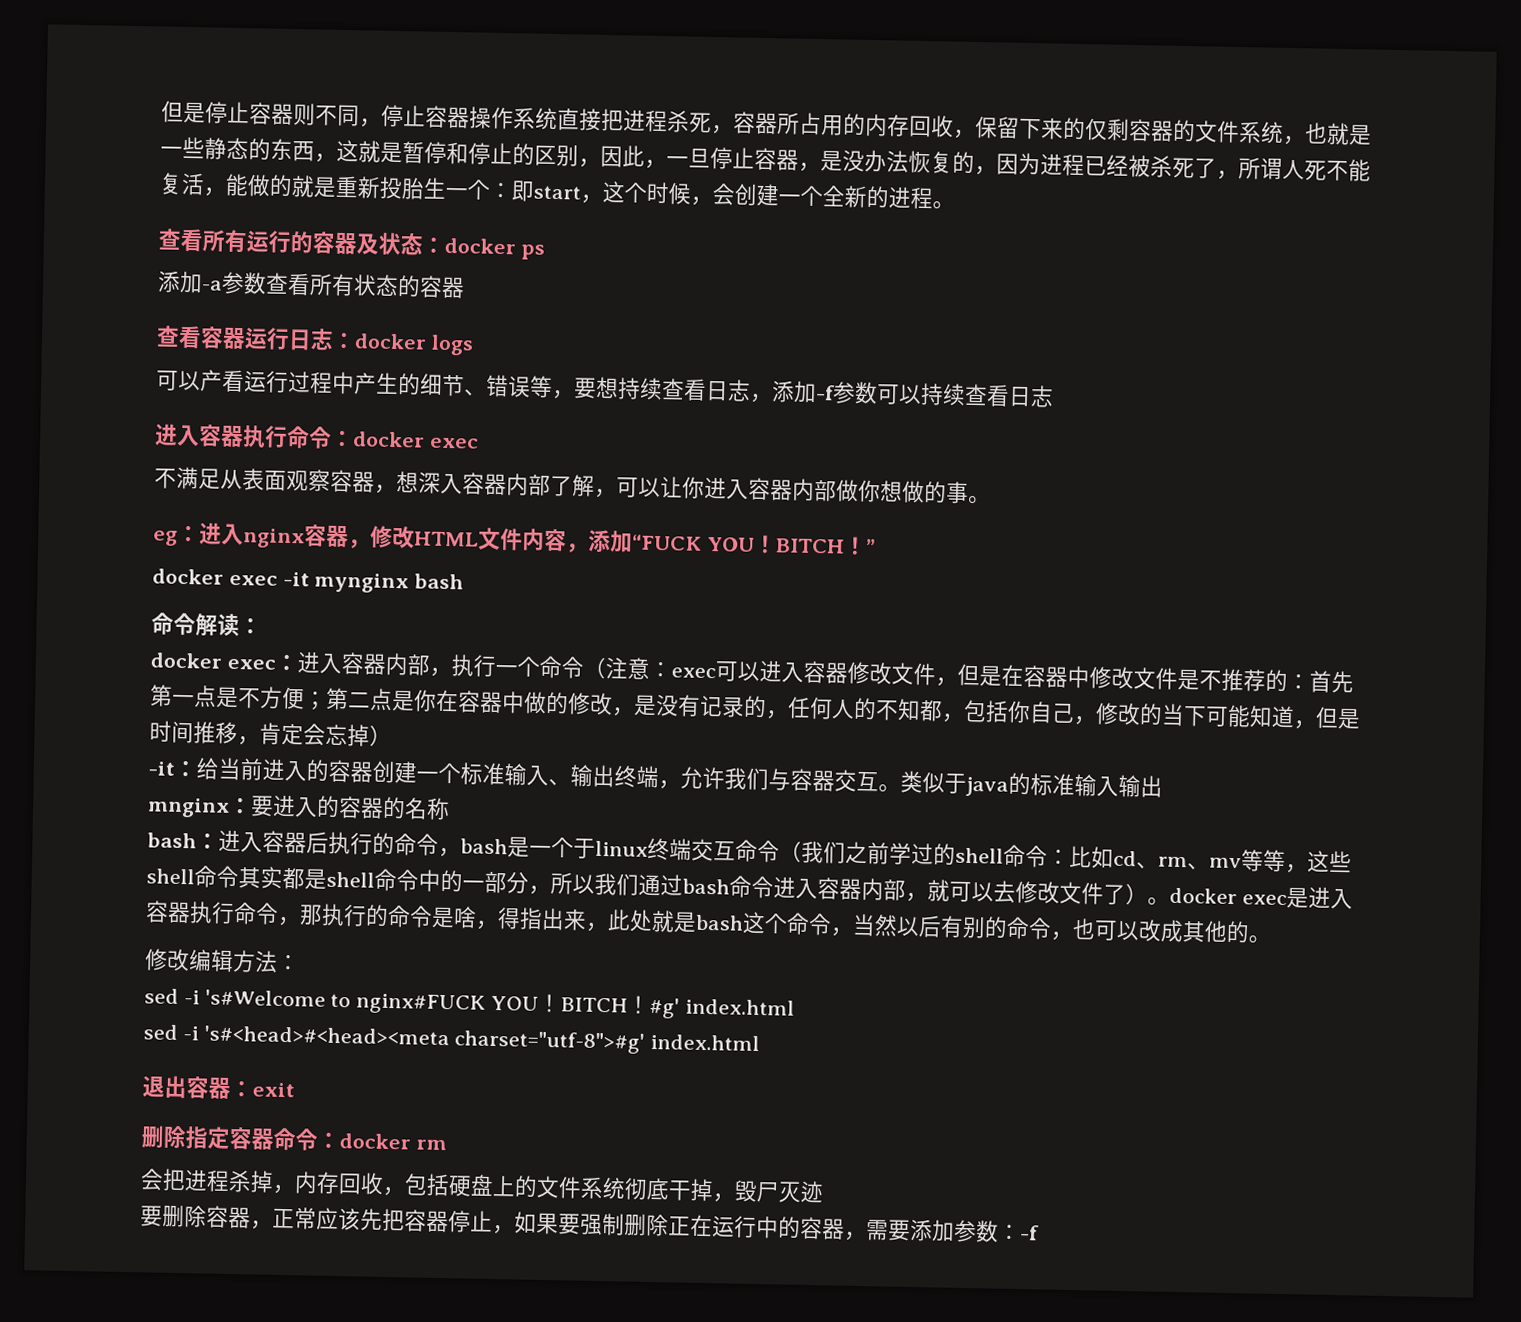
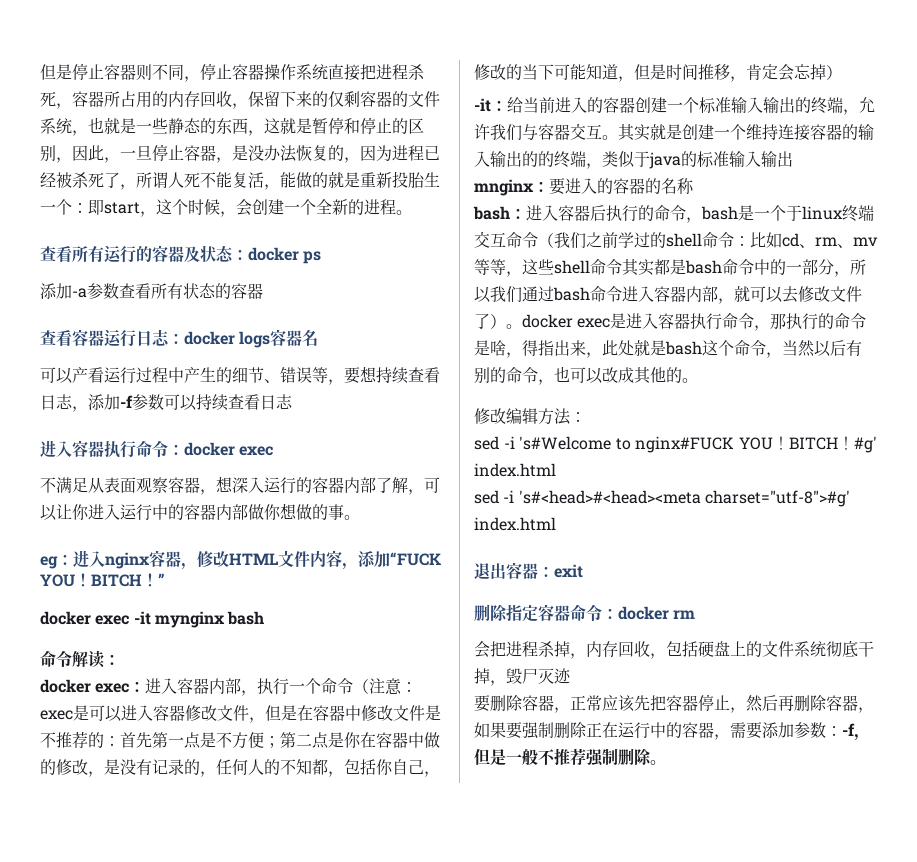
- 查看容器运行日志：docker logs
+ 查看容器运行日志：docker logs容器名
- 不满足从表面观察容器，想深入容器内部了解，可以让你进入容器内部做你想做的事。
+ 不满足从表面观察容器，想深入运行的容器内部了解，可以让你进入运行中的容器内部做你想做的事。
- docker exec：进入容器内部，执行一个命令（注意：exec可以进入容器修改文件，但是在容器中修改文件是不推荐的：首先第一点是不方便；第二点是你在容器中做的修改，是没有记录的，任何人的不知都，包括你自己，修改的当下可能知道，但是时间推移，肯定会忘掉）
+ docker exec：进入容器内部，执行一个命令（注意：exec是可以进入容器修改文件，但是在容器中修改文件是不推荐的：首先第一点是不方便；第二点是你在容器中做的修改，是没有记录的，任何人的不知都，包括你自己，修改的当下可能知道，但是时间推移，肯定会忘掉）
- -it：给当前进入的容器创建一个标准输入、输出终端，允许我们与容器交互。
+ -it：给当前进入的容器创建一个标准输入输出的终端，允许我们与容器交互。
- 类似于java的标准输入输出
+ 其实就是创建一个维持连接容器的输入输出的的终端，类似于java的标准输入输出
- 比如cd、rm、mv等等，这些shell命令其实都是shell命令中的一部分，所以我们通过bash命令进入容器内部，就可以去修改文件了）。docker exec是进入容器执行命令，那执行的命令是啥，得指出来，此处就是bash这个命令，当然以后有别的命令，也可以改成其他的。
+ 比如cd、rm、mv等等，这些shell命令其实都是bash命令中的一部分，所以我们通过bash命令进入容器内部，就可以去修改文件了）。docker exec是进入容器执行命令，那执行的命令是啥，得指出来，此处就是bash这个命令，当然以后有别的命令，也可以改成其他的。
- 要删除容器，正常应该先把容器停止，如果要强制删除正在运行中的容器，需要添加参数：-f
+ 要删除容器，正常应该先把容器停止，然后再删除容器，如果要强制删除正在运行中的容器，需要添加参数：-f，但是一般不推荐强制删除。

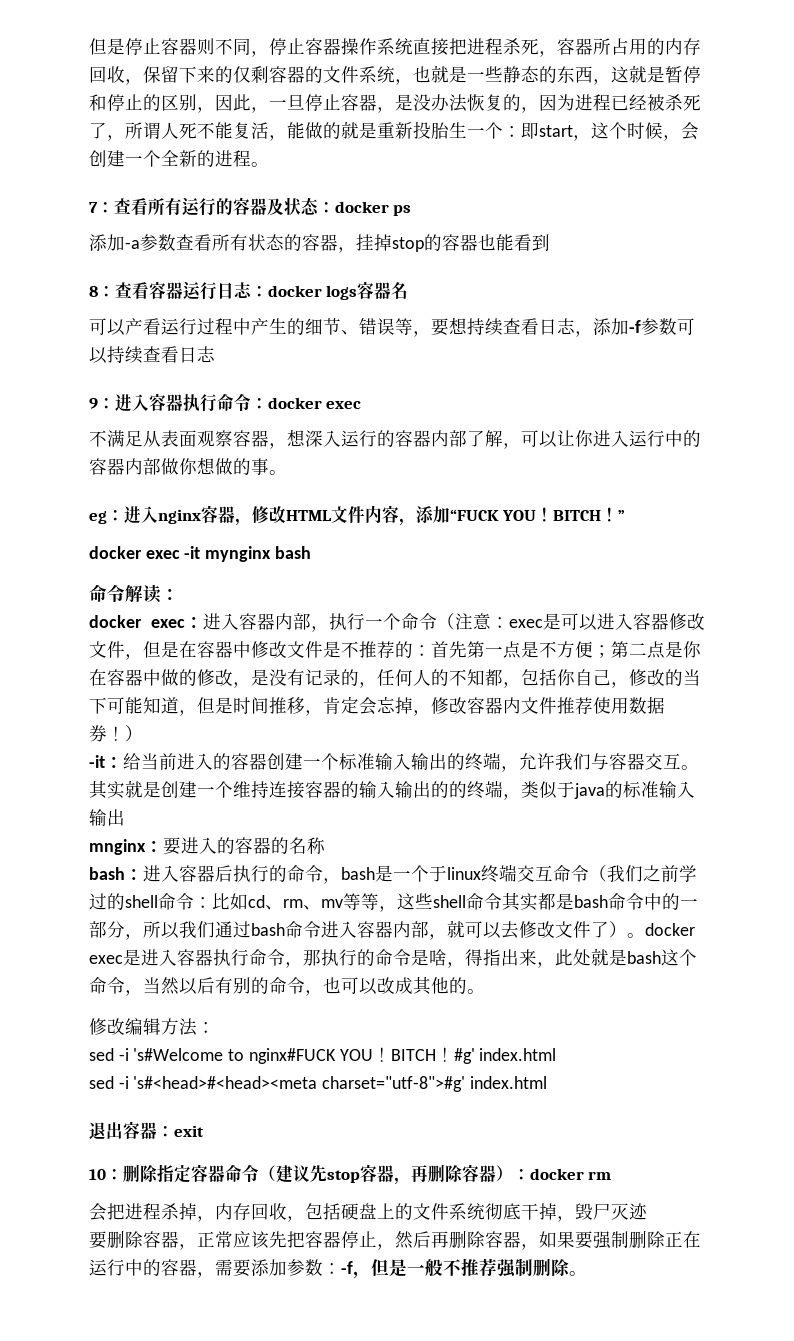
- 查看所有运行的容器及状态：docker ps
+ 7：查看所有运行的容器及状态：docker ps
- 添加-a参数查看所有状态的容器
- 查看容器运行日志：docker logs容器名
+ 添加-a参数查看所有状态的容器，挂掉stop的容器也能看到
+ 8：查看容器运行日志：docker logs容器名
- 进入容器执行命令：docker exec
+ 9：进入容器执行命令：docker exec
- docker exec：进入容器内部，执行一个命令（注意：exec是可以进入容器修改文件，但是在容器中修改文件是不推荐的：首先第一点是不方便；第二点是你在容器中做的修改，是没有记录的，任何人的不知都，包括你自己，修改的当下可能知道，但是时间推移，肯定会忘掉）
+ docker exec：进入容器内部，执行一个命令（注意：exec是可以进入容器修改文件，但是在容器中修改文件是不推荐的：首先第一点是不方便；第二点是你在容器中做的修改，是没有记录的，任何人的不知都，包括你自己，修改的当下可能知道，但是时间推移，肯定会忘掉，修改容器内文件推荐使用数据券！）
- 删除指定容器命令：docker rm
+ 10：删除指定容器命令（建议先stop容器，再删除容器）：docker rm

